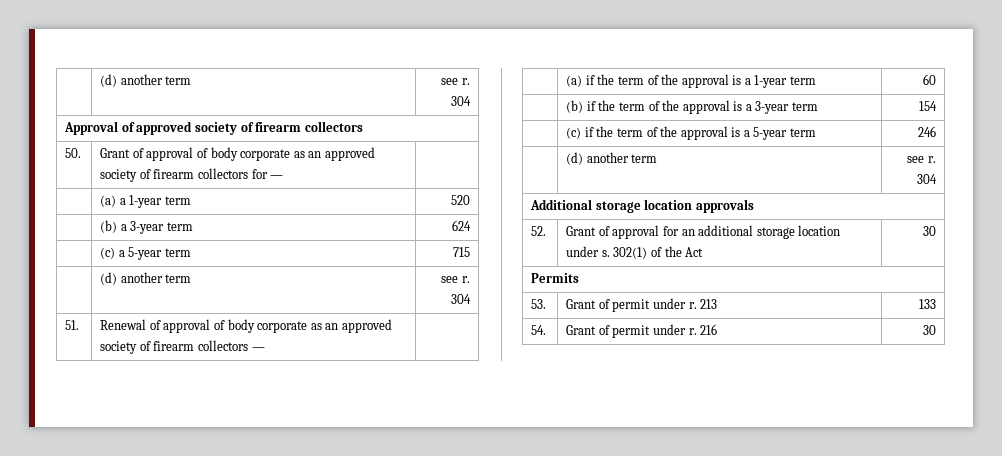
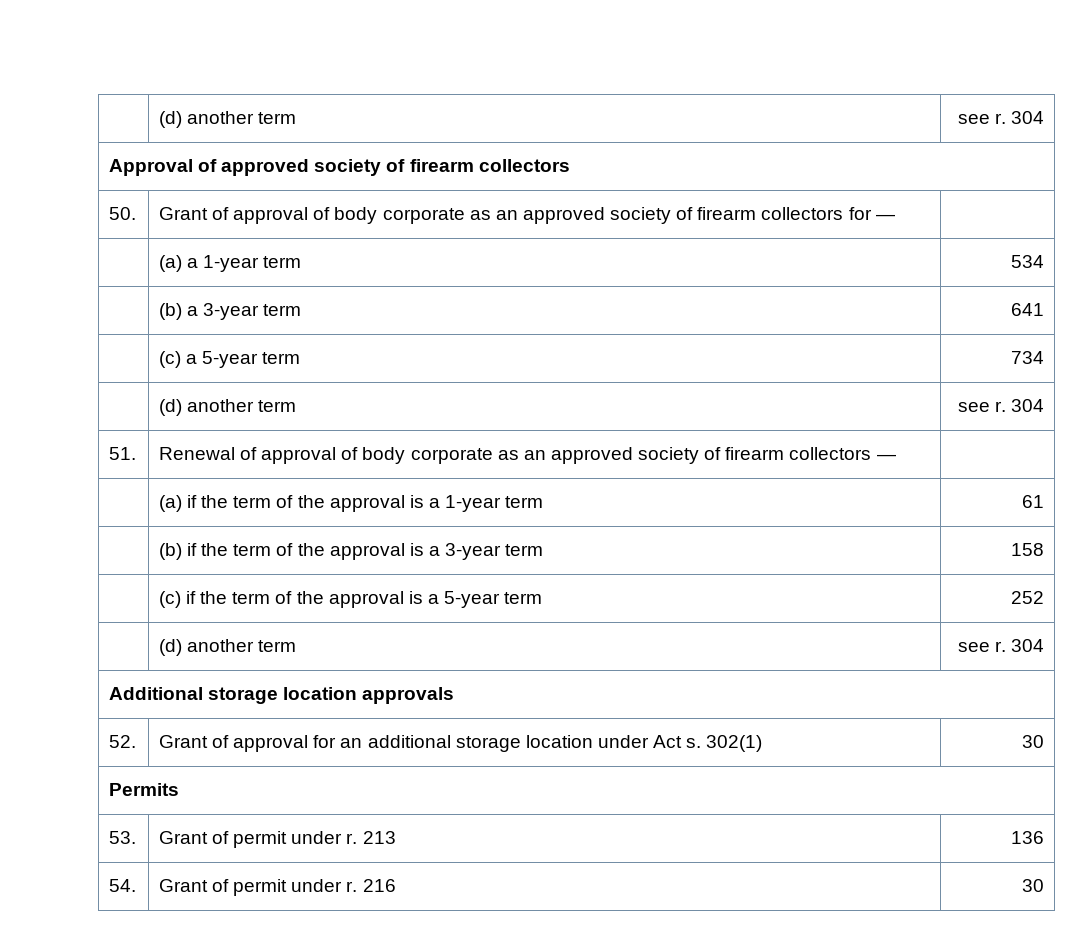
- | (a) a 1-year term | 520
+ | (a) a 1-year term | 534
- | (b) a 3-year term | 624
+ | (b) a 3-year term | 641
- | (c) a 5-year term | 715
+ | (c) a 5-year term | 734
- | (a) if the term of the approval is a 1-year term | 60
+ | (a) if the term of the approval is a 1-year term | 61
- | (b) if the term of the approval is a 3-year term | 154
+ | (b) if the term of the approval is a 3-year term | 158
- | (c) if the term of the approval is a 5-year term | 246
+ | (c) if the term of the approval is a 5-year term | 252
- 52. | Grant of approval for an additional storage location under s. 302(1) of the Act | 30
+ 52. | Grant of approval for an additional storage location under Act s. 302(1) | 30
- 53. | Grant of permit under r. 213 | 133
+ 53. | Grant of permit under r. 213 | 136

